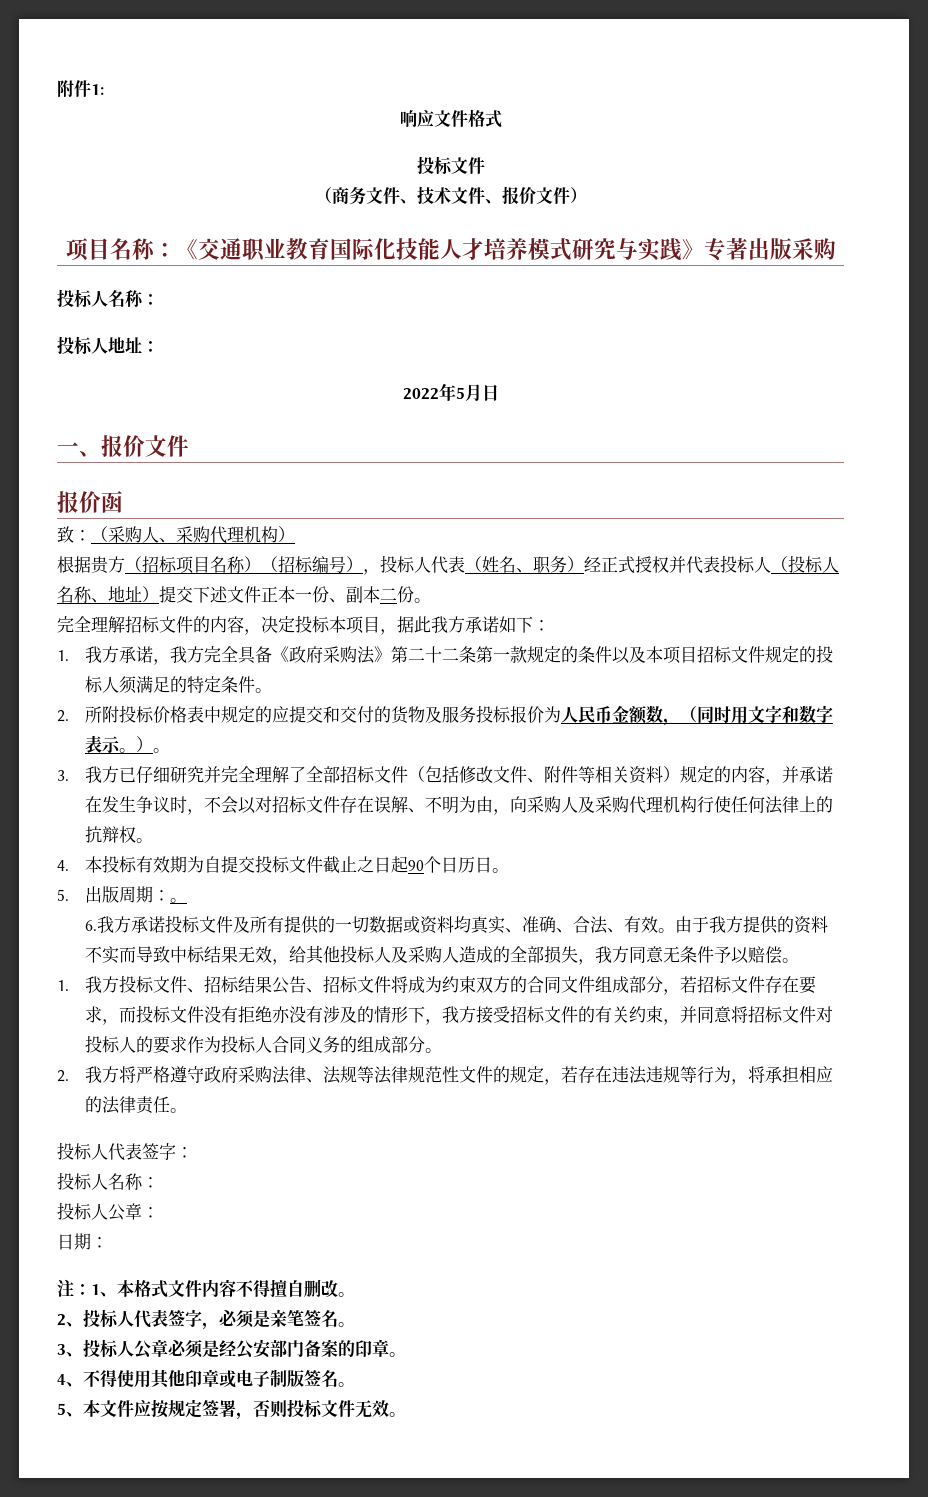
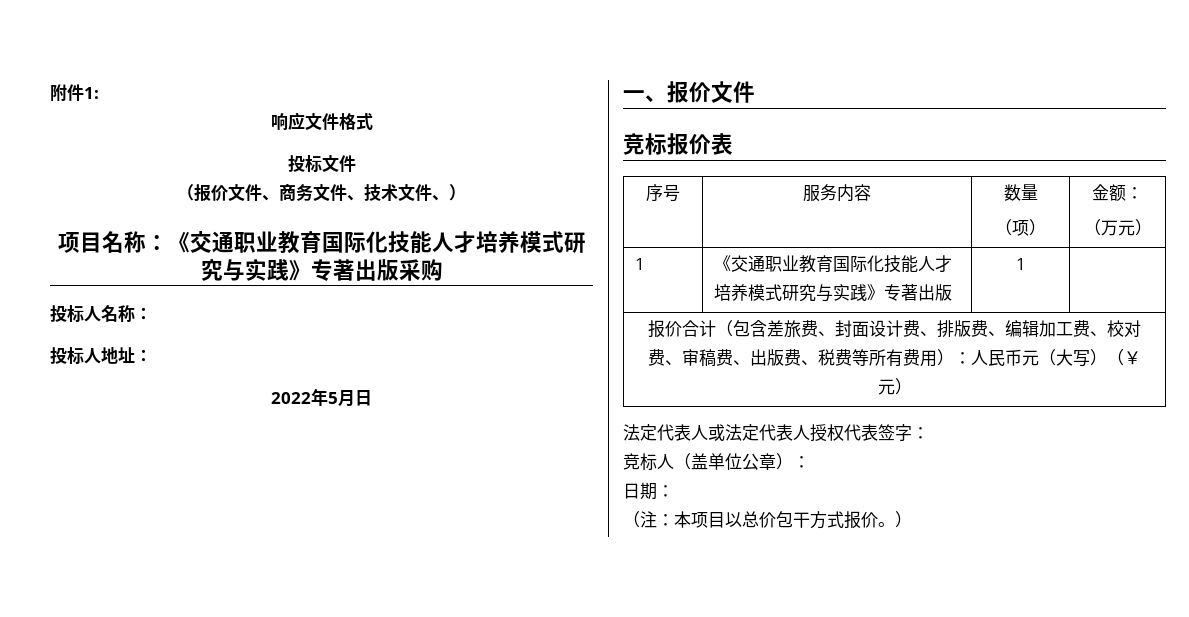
- （商务文件、技术文件、报价文件）
+ （报价文件、商务文件、技术文件、）
- 报价函
- 致：（采购人、采购代理机构）
- 根据贵方（招标项目名称）（招标编号），投标人代表（姓名、职务）经正式授权并代表投标人（投标人名称、地址）提交下述文件正本一份、副本二份。
- 完全理解招标文件的内容，决定投标本项目，据此我方承诺如下：
- 1.我方承诺，我方完全具备《政府采购法》第二十二条第一款规定的条件以及本项目招标文件规定的投标人须满足的特定条件。
- 2.所附投标价格表中规定的应提交和交付的货物及服务投标报价为人民币金额数，（同时用文字和数字表示。）。
- 3.我方已仔细研究并完全理解了全部招标文件（包括修改文件、附件等相关资料）规定的内容，并承诺在发生争议时，不会以对招标文件存在误解、不明为由，向采购人及采购代理机构行使任何法律上的抗辩权。
- 4.本投标有效期为自提交投标文件截止之日起90个日历日。
- 5.出版周期：。
- 6.我方承诺投标文件及所有提供的一切数据或资料均真实、准确、合法、有效。由于我方提供的资料不实而导致中标结果无效，给其他投标人及采购人造成的全部损失，我方同意无条件予以赔偿。
- 1.我方投标文件、招标结果公告、招标文件将成为约束双方的合同文件组成部分，若招标文件存在要求，而投标文件没有拒绝亦没有涉及的情形下，我方接受招标文件的有关约束，并同意将招标文件对投标人的要求作为投标人合同义务的组成部分。
- 2.我方将严格遵守政府采购法律、法规等法律规范性文件的规定，若存在违法违规等行为，将承担相应的法律责任。
- 投标人代表签字：
- 投标人名称：
- 投标人公章：
+ 竞标报价表
+ 序号 | 服务内容 | 数量
+ （项） | 金额：
+ （万元）
+ 1 | 《交通职业教育国际化技能人才培养模式研究与实践》专著出版 | 1 |
+ 报价合计（包含差旅费、封面设计费、排版费、编辑加工费、校对费、审稿费、出版费、税费等所有费用）：人民币元（大写）（￥元）
+ 法定代表人或法定代表人授权代表签字：
+ 竞标人（盖单位公章）：
  日期：
- 注：1、本格式文件内容不得擅自删改。
- 2、投标人代表签字，必须是亲笔签名。
- 3、投标人公章必须是经公安部门备案的印章。
- 4、不得使用其他印章或电子制版签名。
- 5、本文件应按规定签署，否则投标文件无效。
+ （注：本项目以总价包干方式报价。）

